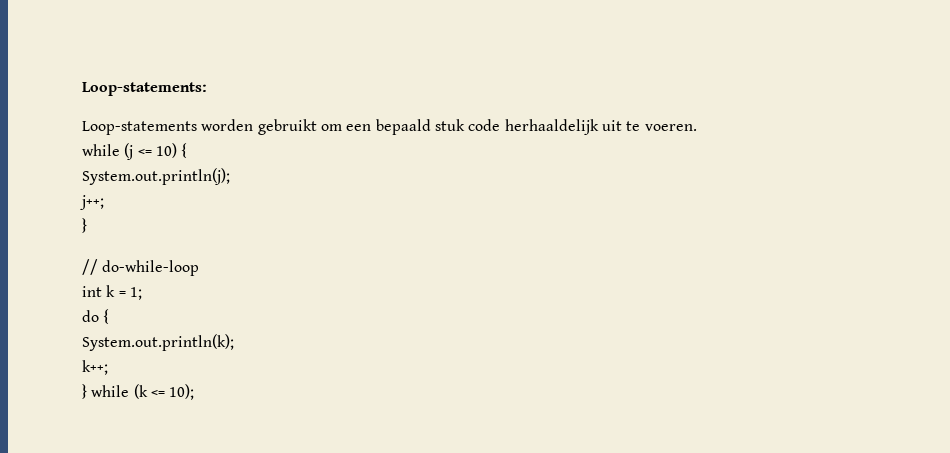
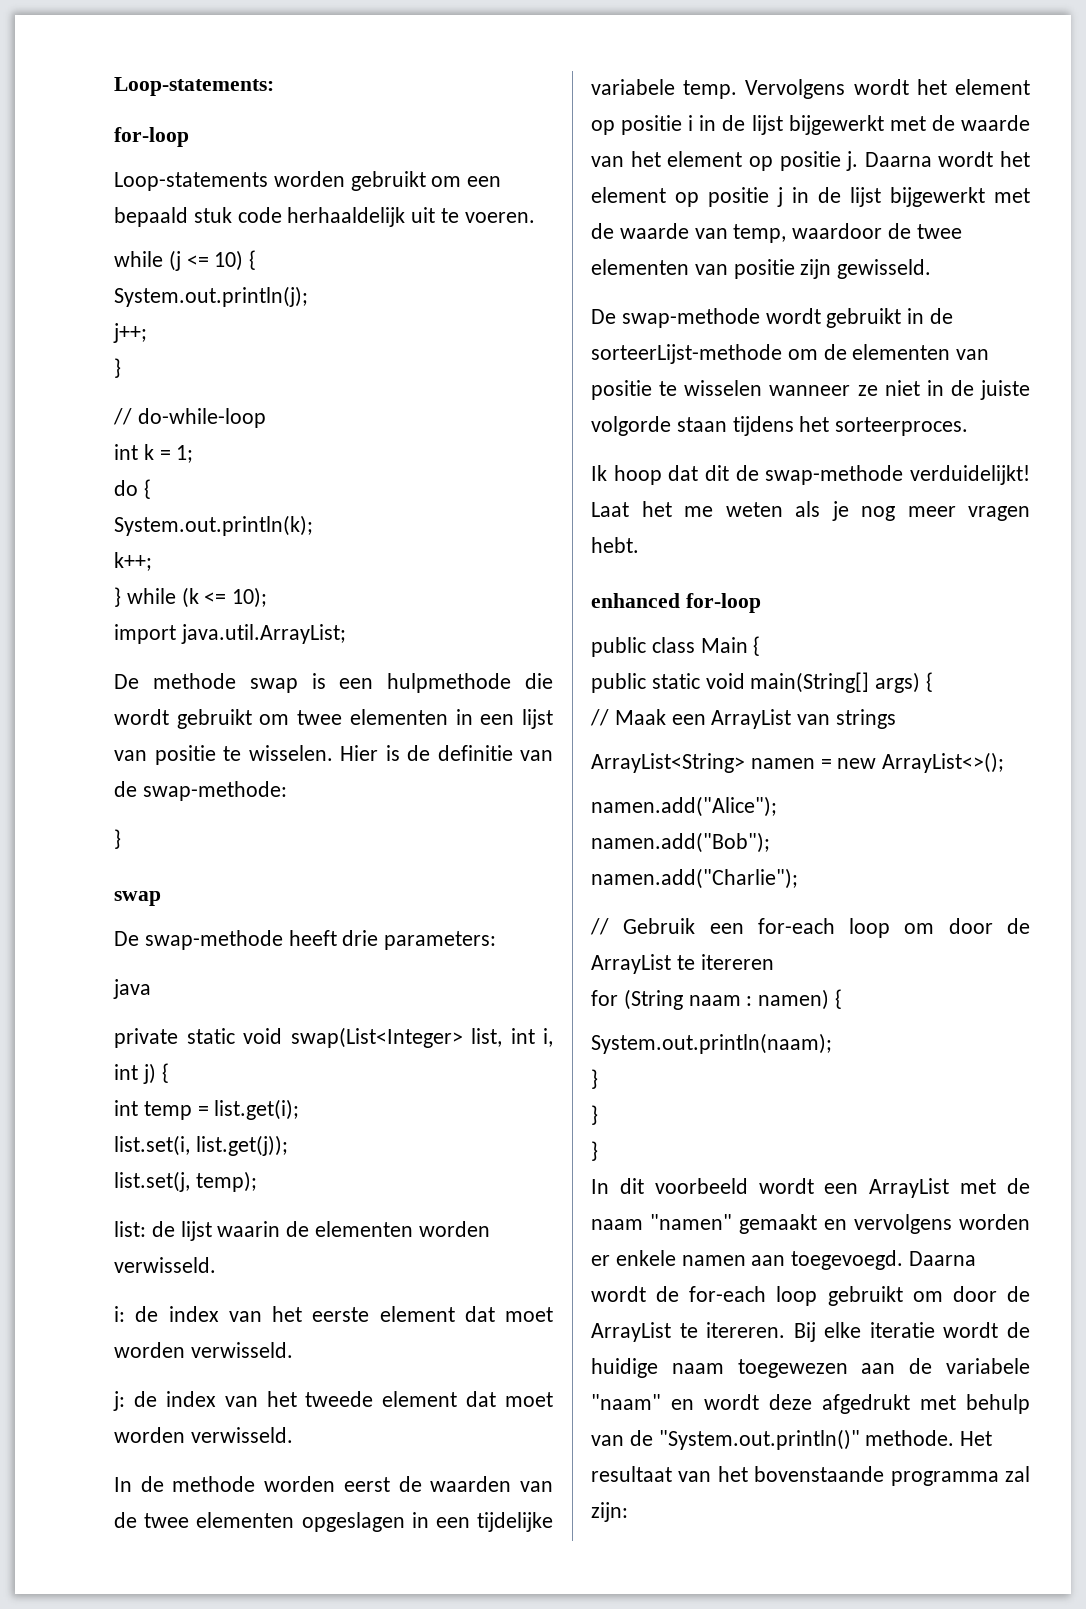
  Loop-statements:
+ for-loop
+ import java.util.ArrayList;
+ De methode swap is een hulpmethode die wordt gebruikt om twee elementen in een lijst van positie te wisselen. Hier is de definitie van de swap-methode:
+ }
+ swap
+ De swap-methode heeft drie parameters:
+ java
+ private static void swap(List<Integer> list, int i, int j) {
+ int temp = list.get(i);
+ list.set(i, list.get(j));
+ list.set(j, temp);
+ list: de lijst waarin de elementen worden verwisseld.
+ i: de index van het eerste element dat moet worden verwisseld.
+ j: de index van het tweede element dat moet worden verwisseld.
+ In de methode worden eerst de waarden van de twee elementen opgeslagen in een tijdelijke variabele temp. Vervolgens wordt het element op positie i in de lijst bijgewerkt met de waarde van het element op positie j. Daarna wordt het element op positie j in de lijst bijgewerkt met de waarde van temp, waardoor de twee elementen van positie zijn gewisseld.
+ De swap-methode wordt gebruikt in de sorteerLijst-methode om de elementen van positie te wisselen wanneer ze niet in de juiste volgorde staan tijdens het sorteerproces.
+ Ik hoop dat dit de swap-methode verduidelijkt! Laat het me weten als je nog meer vragen hebt.
+ enhanced for-loop
+ public class Main {
+ public static void main(String[] args) {
+ // Maak een ArrayList van strings
+ ArrayList<String> namen = new ArrayList<>();
+ namen.add("Alice");
+ namen.add("Bob");
+ namen.add("Charlie");
+ // Gebruik een for-each loop om door de ArrayList te itereren
+ for (String naam : namen) {
+ System.out.println(naam);
+ }
+ }
+ }
+ In dit voorbeeld wordt een ArrayList met de naam "namen" gemaakt en vervolgens worden er enkele namen aan toegevoegd. Daarna wordt de for-each loop gebruikt om door de ArrayList te itereren. Bij elke iteratie wordt de huidige naam toegewezen aan de variabele "naam" en wordt deze afgedrukt met behulp van de "System.out.println()" methode. Het resultaat van het bovenstaande programma zal zijn:

